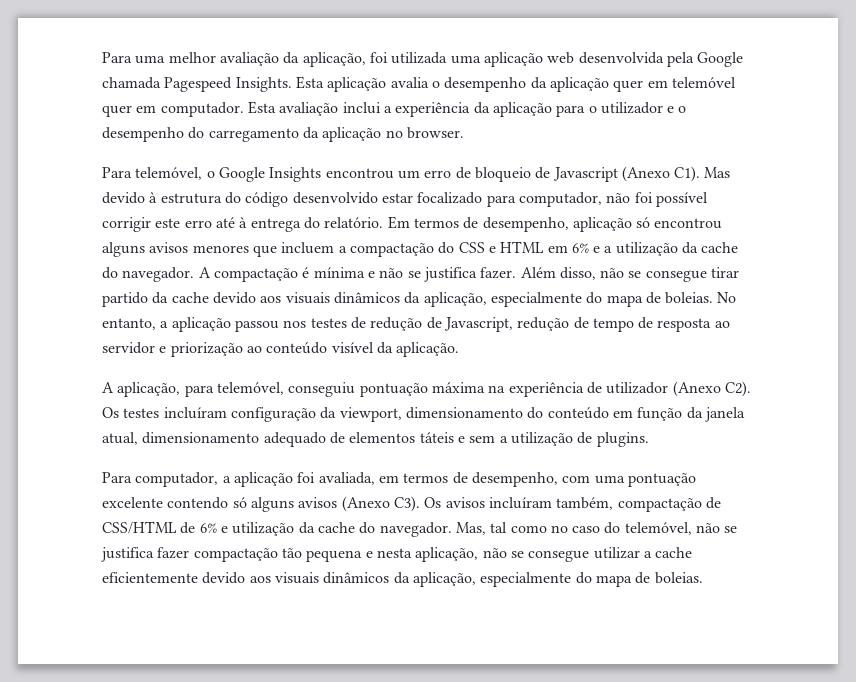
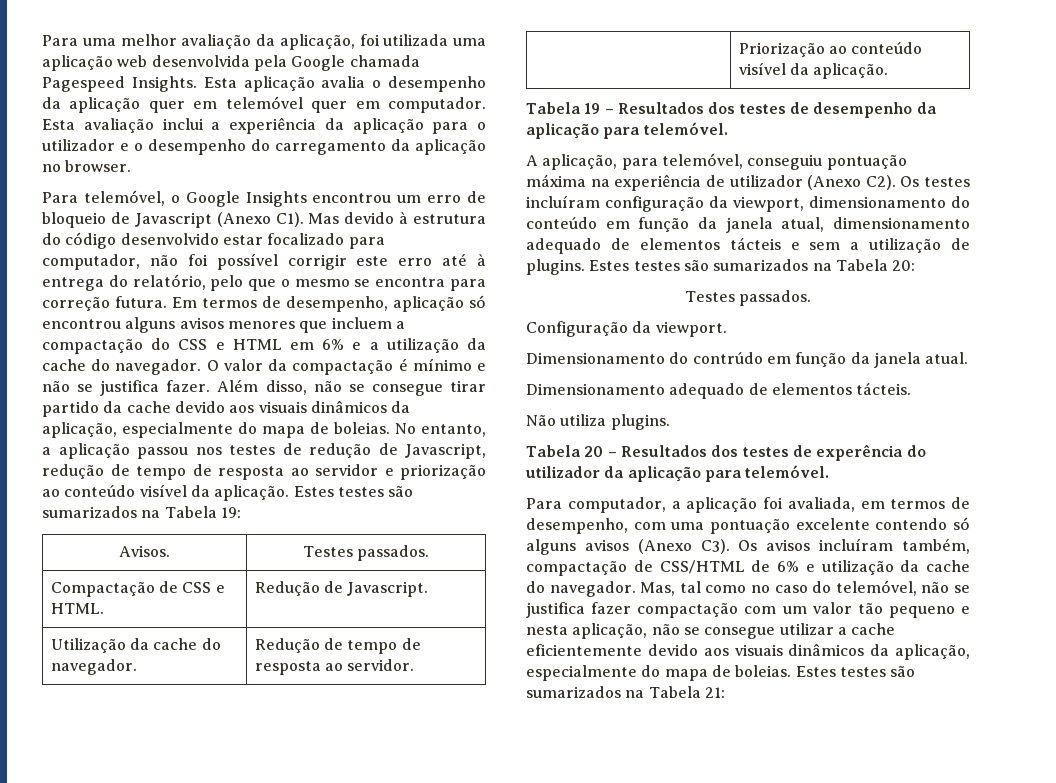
- Para telemóvel, o Google Insights encontrou um erro de bloqueio de Javascript (Anexo C1). Mas devido à estrutura do código desenvolvido estar focalizado para computador, não foi possível corrigir este erro até à entrega do relatório.
+ Para telemóvel, o Google Insights encontrou um erro de bloqueio de Javascript (Anexo C1). Mas devido à estrutura do código desenvolvido estar focalizado para computador, não foi possível corrigir este erro até à entrega do relatório, pelo que o mesmo se encontra para correção futura.
- A compactação é mínima e não se justifica fazer.
+ O valor da compactação é mínimo e não se justifica fazer.
+ Estes testes são sumarizados na Tabela 19:
+ Avisos. | Testes passados.
+ Compactação de CSS e HTML. | Redução de Javascript.
+ Utilização da cache do navegador. | Redução de tempo de resposta ao servidor.
+ | Priorização ao conteúdo visível da aplicação.
+ Tabela 19 – Resultados dos testes de desempenho da aplicação para telemóvel.
- A aplicação, para telemóvel, conseguiu pontuação máxima na experiência de utilizador (Anexo C2). Os testes incluíram configuração da viewport, dimensionamento do conteúdo em função da janela atual, dimensionamento adequado de elementos táteis e sem a utilização de plugins.
+ A aplicação, para telemóvel, conseguiu pontuação máxima na experiência de utilizador (Anexo C2). Os testes incluíram configuração da viewport, dimensionamento do conteúdo em função da janela atual, dimensionamento adequado de elementos tácteis e sem a utilização de plugins. Estes testes são sumarizados na Tabela 20:
+ Testes passados.
+ Configuração da viewport.
+ Dimensionamento do contrúdo em função da janela atual.
+ Dimensionamento adequado de elementos tácteis.
+ Não utiliza plugins.
+ Tabela 20 – Resultados dos testes de experência do utilizador da aplicação para telemóvel.
- Mas, tal como no caso do telemóvel, não se justifica fazer compactação tão pequena e nesta aplicação, não se consegue utilizar a cache eficientemente devido aos visuais dinâmicos da aplicação, especialmente do mapa de boleias.
+ Mas, tal como no caso do telemóvel, não se justifica fazer compactação com um valor tão pequeno e nesta aplicação, não se consegue utilizar a cache eficientemente devido aos visuais dinâmicos da aplicação, especialmente do mapa de boleias.
+ Estes testes são sumarizados na Tabela 21:

